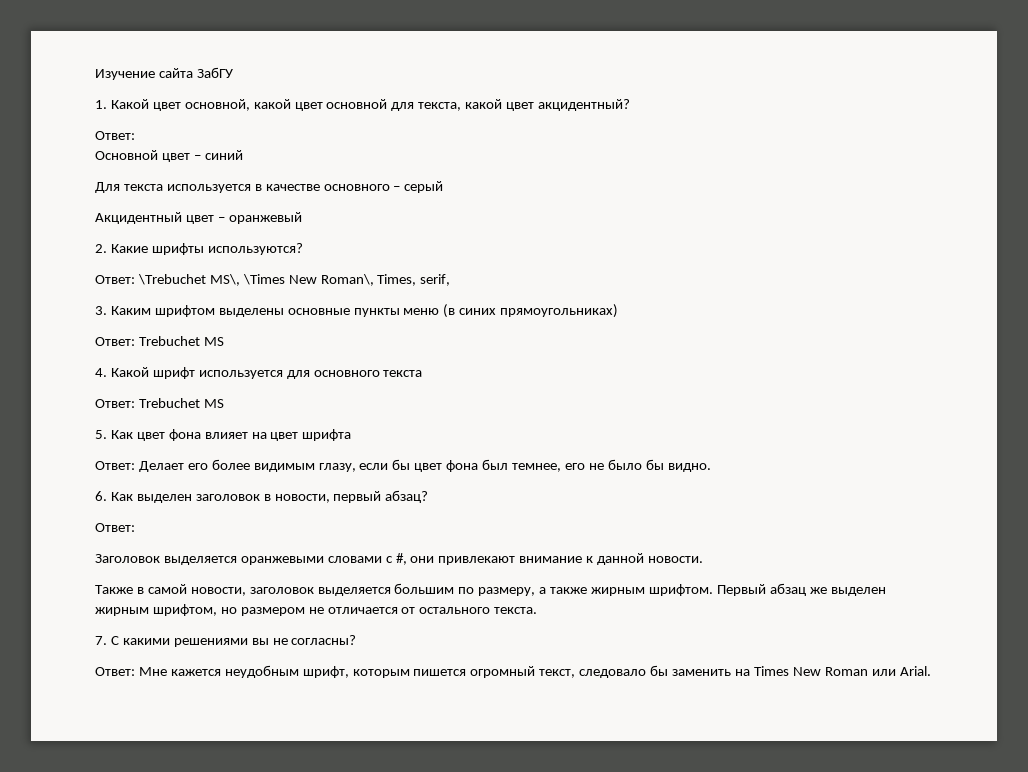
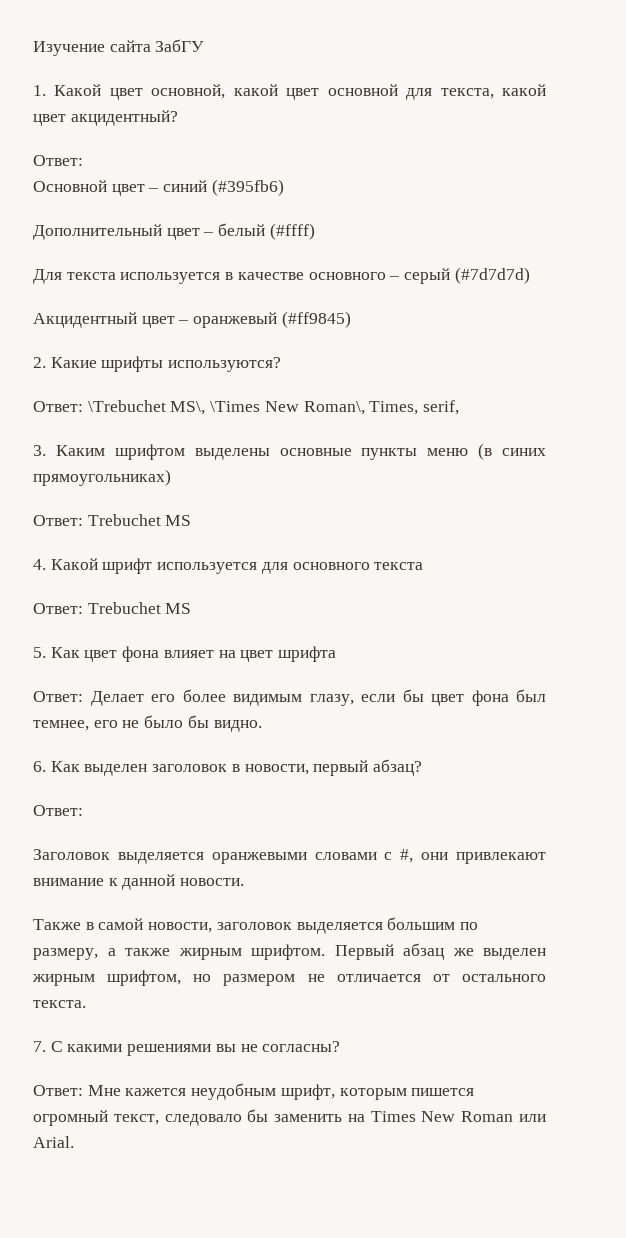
- Основной цвет – синий
+ Основной цвет – синий (#395fb6)
+ Дополнительный цвет – белый (#ffff)
- Для текста используется в качестве основного – серый
+ Для текста используется в качестве основного – серый (#7d7d7d)
- Акцидентный цвет – оранжевый
+ Акцидентный цвет – оранжевый (#ff9845)

